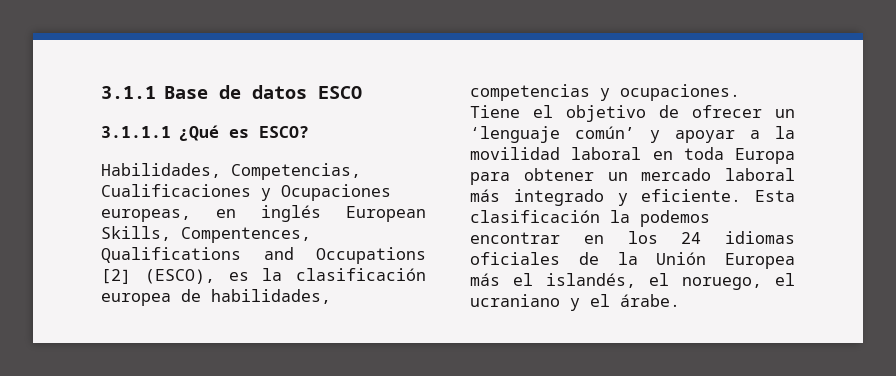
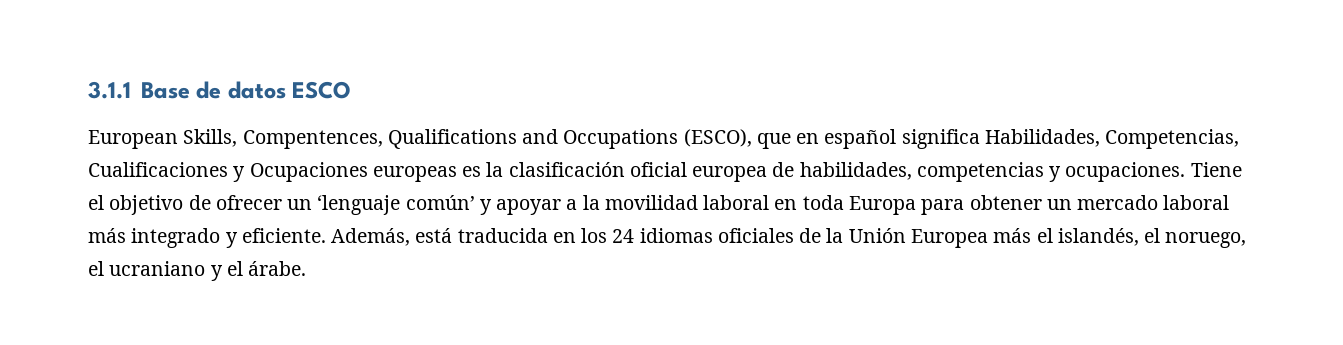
- 3.1.1.1 ¿Qué es ESCO?
- Habilidades, Competencias, Cualificaciones y Ocupaciones europeas, en inglés European Skills, Compentences, Qualifications and Occupations [2] (ESCO), es la clasificación europea de habilidades, competencias y ocupaciones.
+ European Skills, Compentences, Qualifications and Occupations (ESCO), que en español significa Habilidades, Competencias, Cualificaciones y Ocupaciones europeas es la clasificación oficial europea de habilidades, competencias y ocupaciones.
- Esta clasificación la podemos encontrar en los 24 idiomas oficiales de la Unión Europea más el islandés, el noruego, el ucraniano y el árabe.
+ Además, está traducida en los 24 idiomas oficiales de la Unión Europea más el islandés, el noruego, el ucraniano y el árabe.

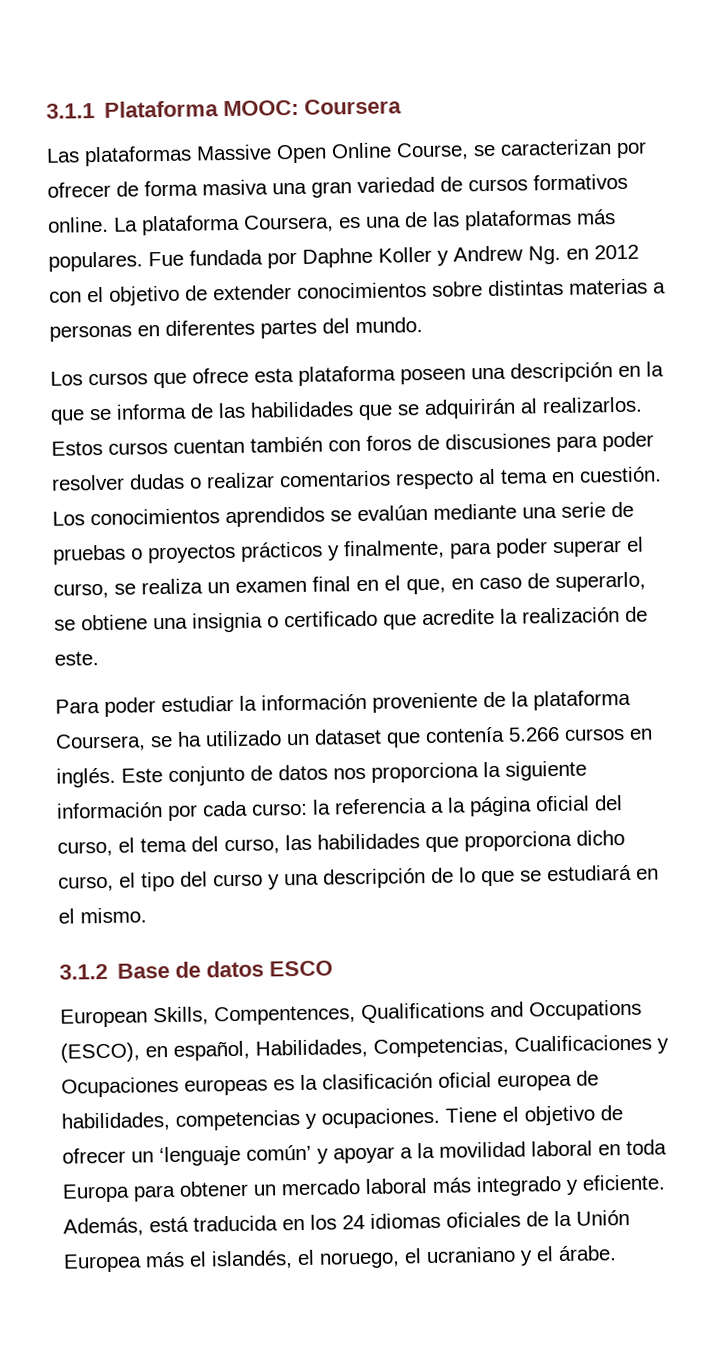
- 3.1.1 Base de datos ESCO
+ 3.1.1 Plataforma MOOC: Coursera
+ Las plataformas Massive Open Online Course, se caracterizan por ofrecer de forma masiva una gran variedad de cursos formativos online. La plataforma Coursera, es una de las plataformas más populares. Fue fundada por Daphne Koller y Andrew Ng. en 2012 con el objetivo de extender conocimientos sobre distintas materias a personas en diferentes partes del mundo.
+ Los cursos que ofrece esta plataforma poseen una descripción en la que se informa de las habilidades que se adquirirán al realizarlos. Estos cursos cuentan también con foros de discusiones para poder resolver dudas o realizar comentarios respecto al tema en cuestión. Los conocimientos aprendidos se evalúan mediante una serie de pruebas o proyectos prácticos y finalmente, para poder superar el curso, se realiza un examen final en el que, en caso de superarlo, se obtiene una insignia o certificado que acredite la realización de este.
+ Para poder estudiar la información proveniente de la plataforma Coursera, se ha utilizado un dataset que contenía 5.266 cursos en inglés. Este conjunto de datos nos proporciona la siguiente información por cada curso: la referencia a la página oficial del curso, el tema del curso, las habilidades que proporciona dicho curso, el tipo del curso y una descripción de lo que se estudiará en el mismo.
+ 3.1.2 Base de datos ESCO
- European Skills, Compentences, Qualifications and Occupations (ESCO), que en español significa Habilidades, Competencias, Cualificaciones y Ocupaciones europeas es la clasificación oficial europea de habilidades, competencias y ocupaciones.
+ European Skills, Compentences, Qualifications and Occupations (ESCO), en español, Habilidades, Competencias, Cualificaciones y Ocupaciones europeas es la clasificación oficial europea de habilidades, competencias y ocupaciones.

